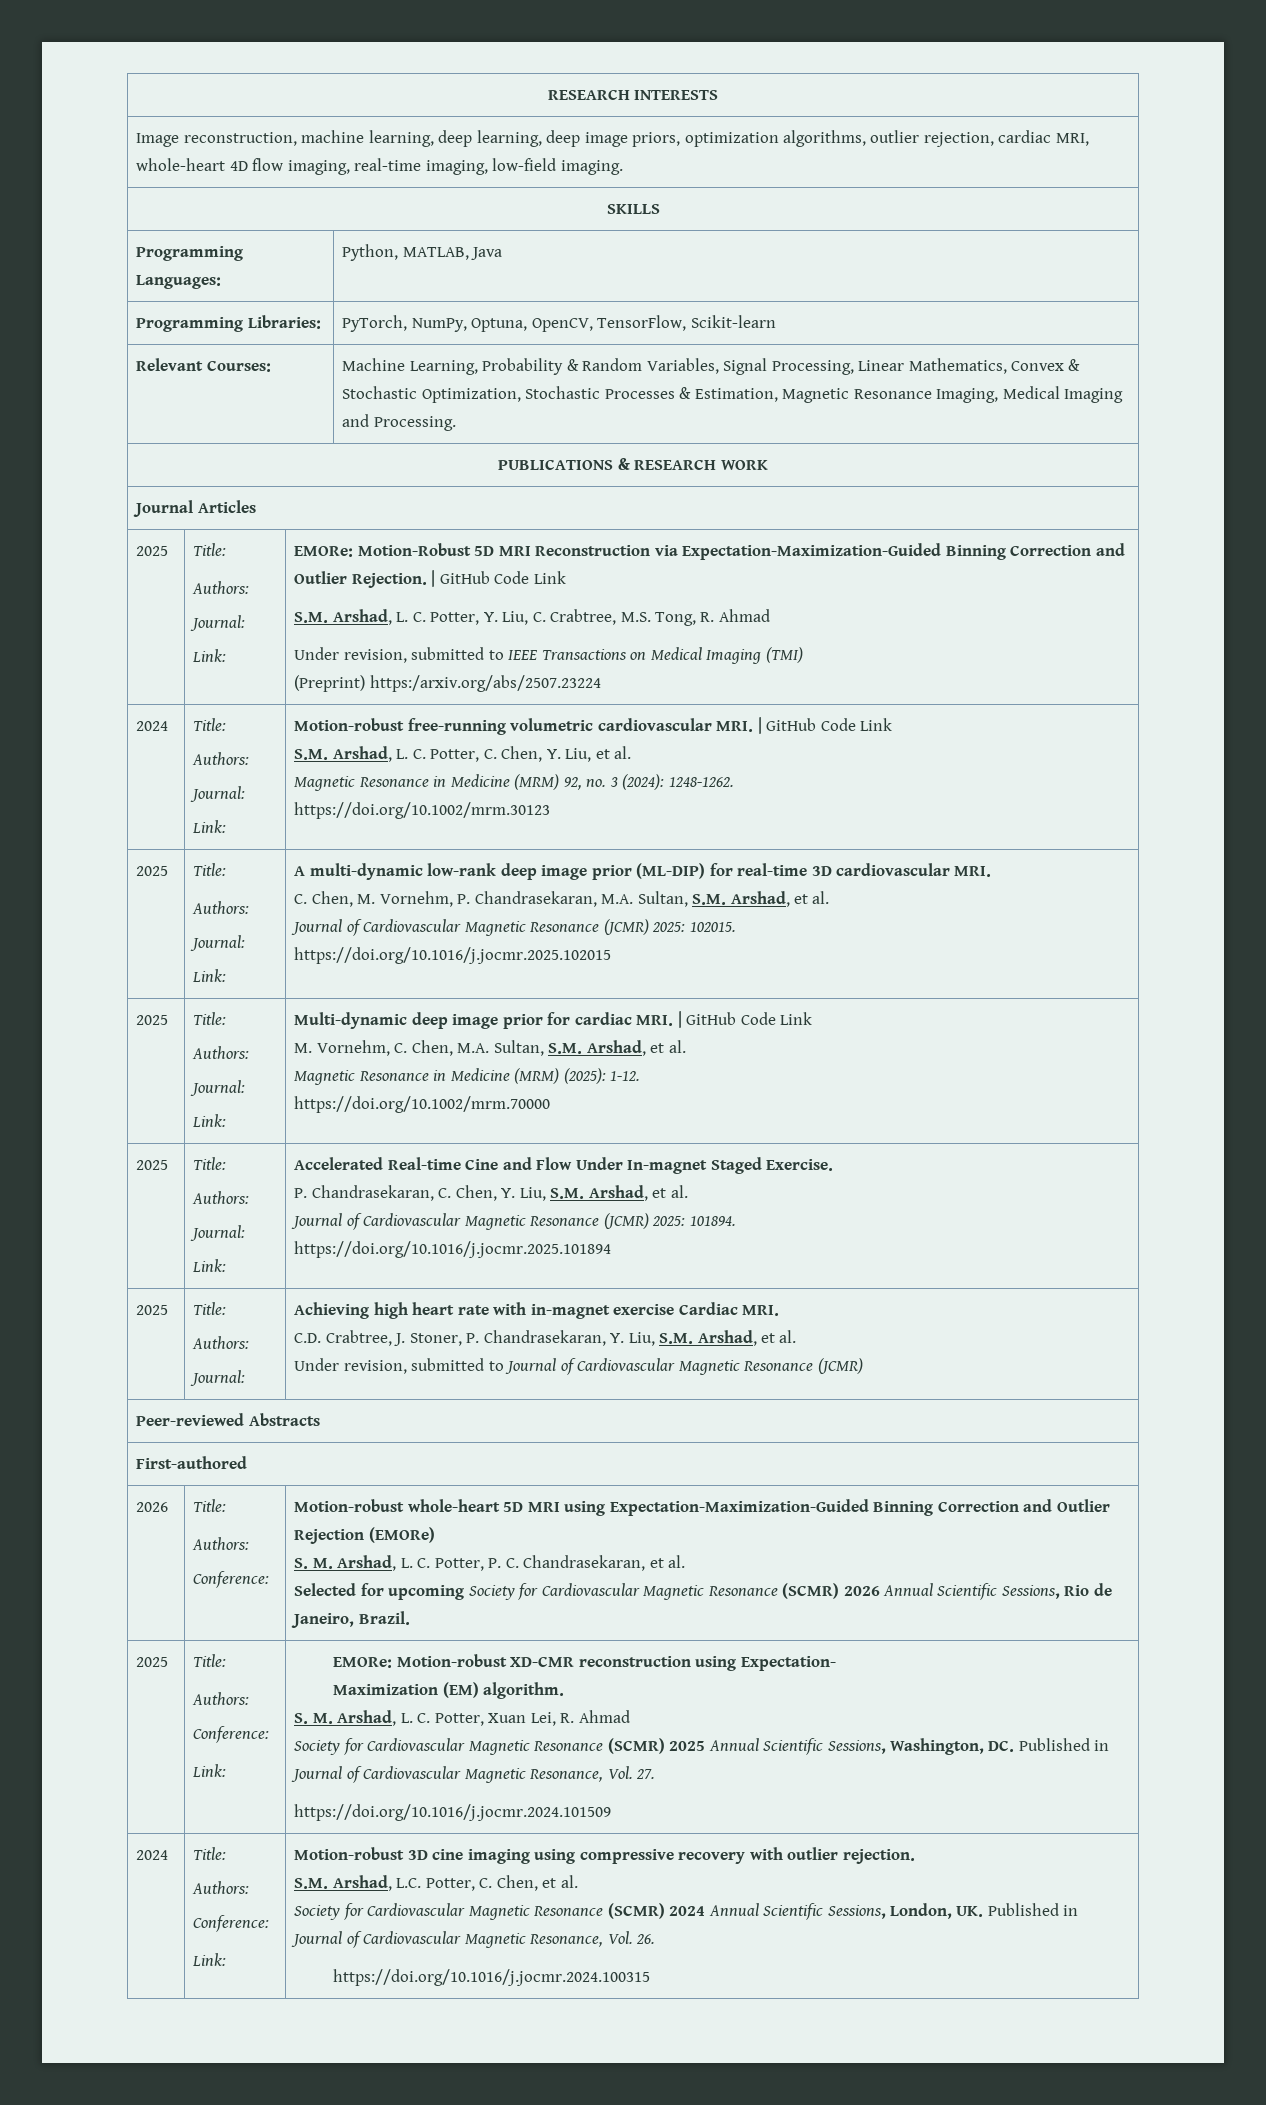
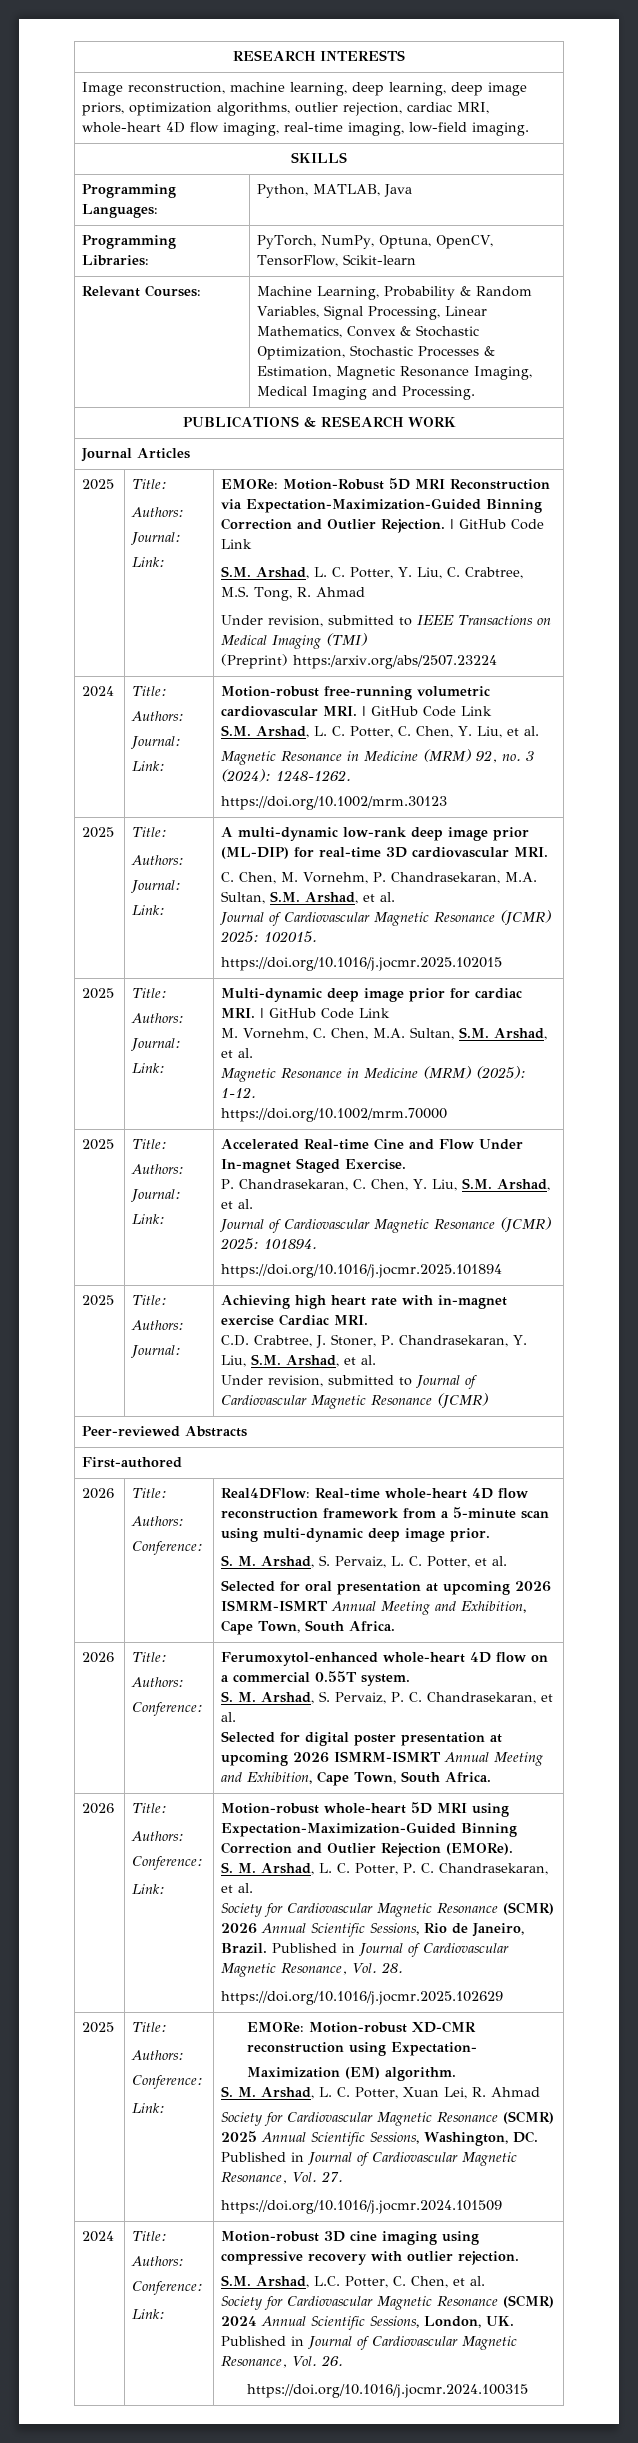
+ Real4DFlow: Real-time whole-heart 4D flow reconstruction framework from a 5-minute scan using multi-dynamic deep image prior.
+ S. M. Arshad, S. Pervaiz, L. C. Potter, et al.
+ Selected for oral presentation at upcoming 2026 ISMRM-ISMRT Annual Meeting and Exhibition, Cape Town, South Africa.
+ 2026 | Title:
+ Authors:
+ Conference: | Ferumoxytol-enhanced whole-heart 4D flow on a commercial 0.55T system.
+ S. M. Arshad, S. Pervaiz, P. C. Chandrasekaran, et al.
+ Selected for digital poster presentation at upcoming 2026 ISMRM-ISMRT Annual Meeting and Exhibition, Cape Town, South Africa.
+ 2026 | Title:
+ Authors:
+ Conference:
+ Link:
- Motion-robust whole-heart 5D MRI using Expectation-Maximization-Guided Binning Correction and Outlier Rejection (EMORe)
+ Motion-robust whole-heart 5D MRI using Expectation-Maximization-Guided Binning Correction and Outlier Rejection (EMORe).
- Selected for upcoming Society for Cardiovascular Magnetic Resonance (SCMR) 2026 Annual Scientific Sessions, Rio de Janeiro, Brazil.
+ Society for Cardiovascular Magnetic Resonance (SCMR) 2026 Annual Scientific Sessions, Rio de Janeiro, Brazil. Published in Journal of Cardiovascular Magnetic Resonance, Vol. 28.
+ https://doi.org/10.1016/j.jocmr.2025.102629

